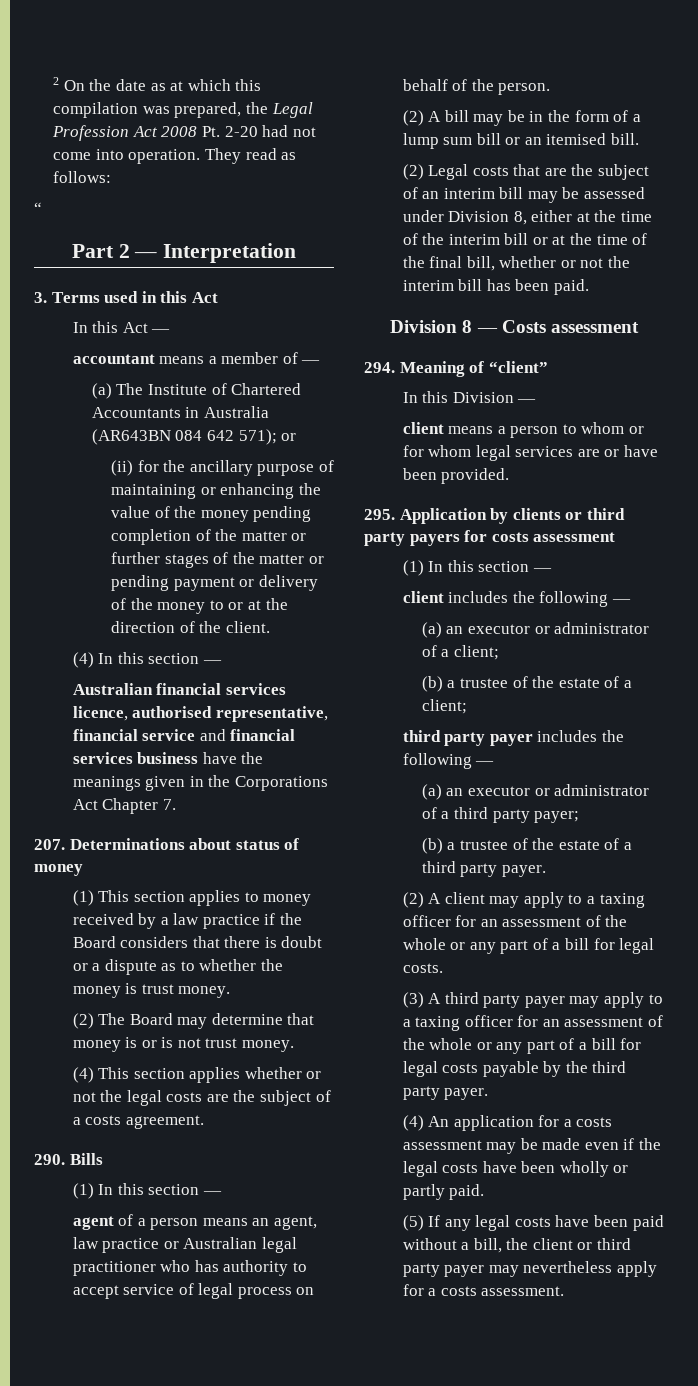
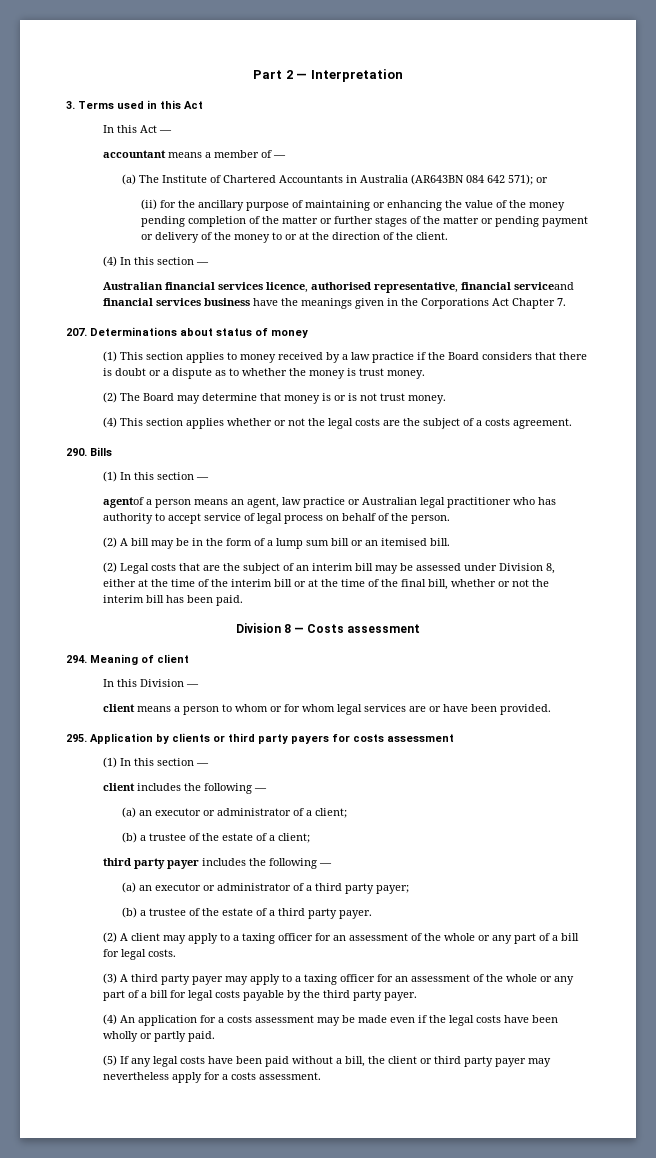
- 2 On the date as at which this compilation was prepared, the Legal Profession Act 2008 Pt. 2-20 had not come into operation. They read as follows:
- “
- Australian financial services licence, authorised representative, financial service and financial services business have the meanings given in the Corporations Act Chapter 7.
+ Australian financial services licence, authorised representative, financial serviceand financial services business have the meanings given in the Corporations Act Chapter 7.
- agent of a person means an agent, law practice or Australian legal practitioner who has authority to accept service of legal process on behalf of the person.
+ agentof a person means an agent, law practice or Australian legal practitioner who has authority to accept service of legal process on behalf of the person.
- 294. Meaning of “client”
+ 294. Meaning of client

